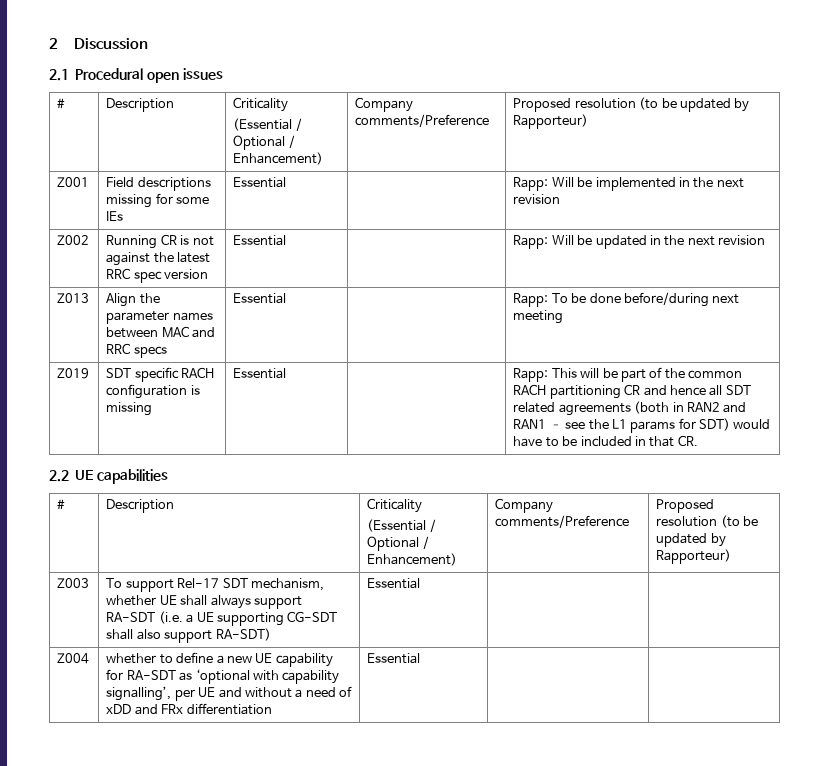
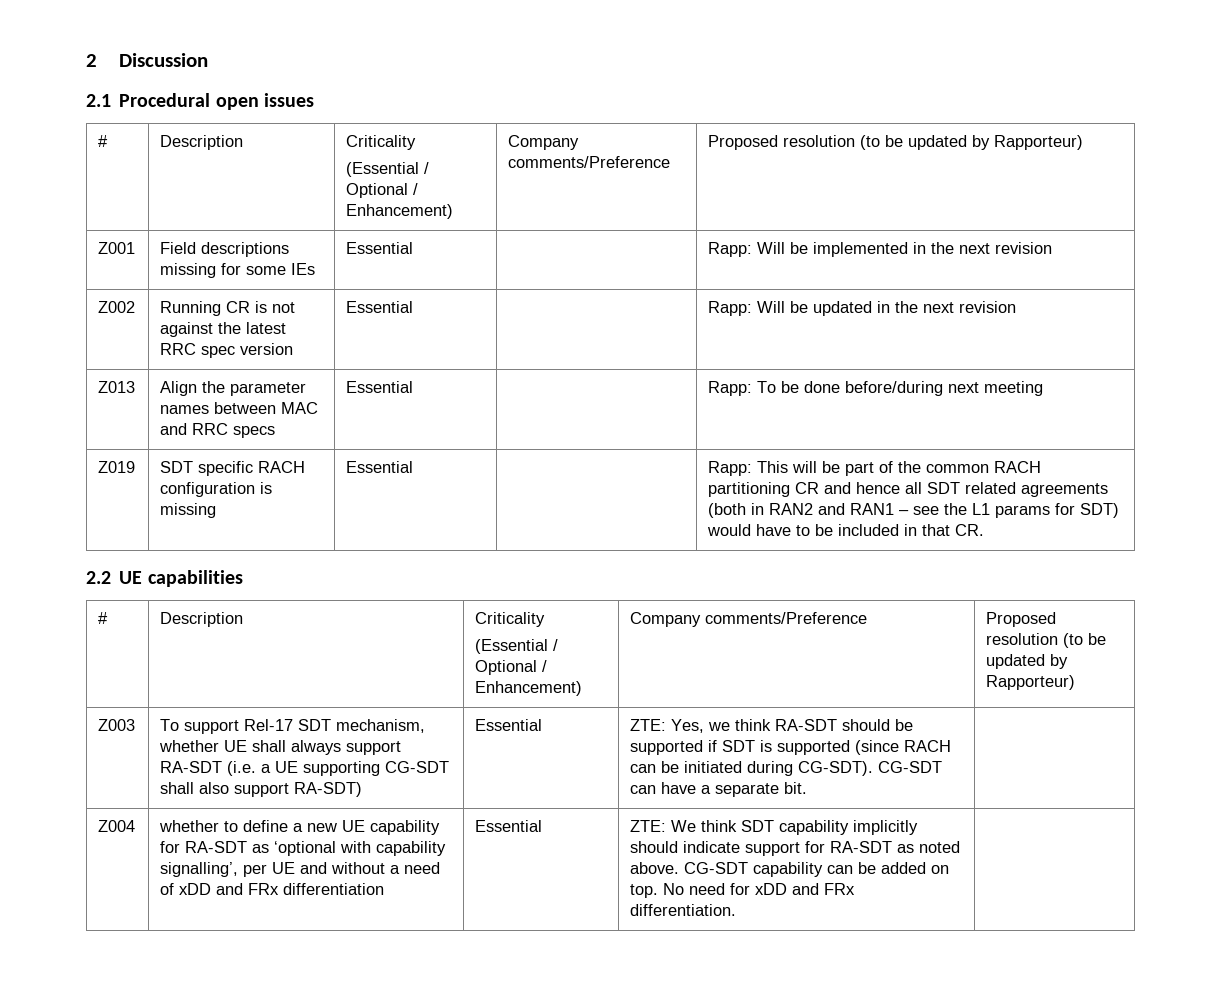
+ ZTE: Yes, we think RA-SDT should be supported if SDT is supported (since RACH can be initiated during CG-SDT). CG-SDT can have a separate bit.
+ ZTE: We think SDT capability implicitly should indicate support for RA-SDT as noted above. CG-SDT capability can be added on top. No need for xDD and FRx differentiation.

